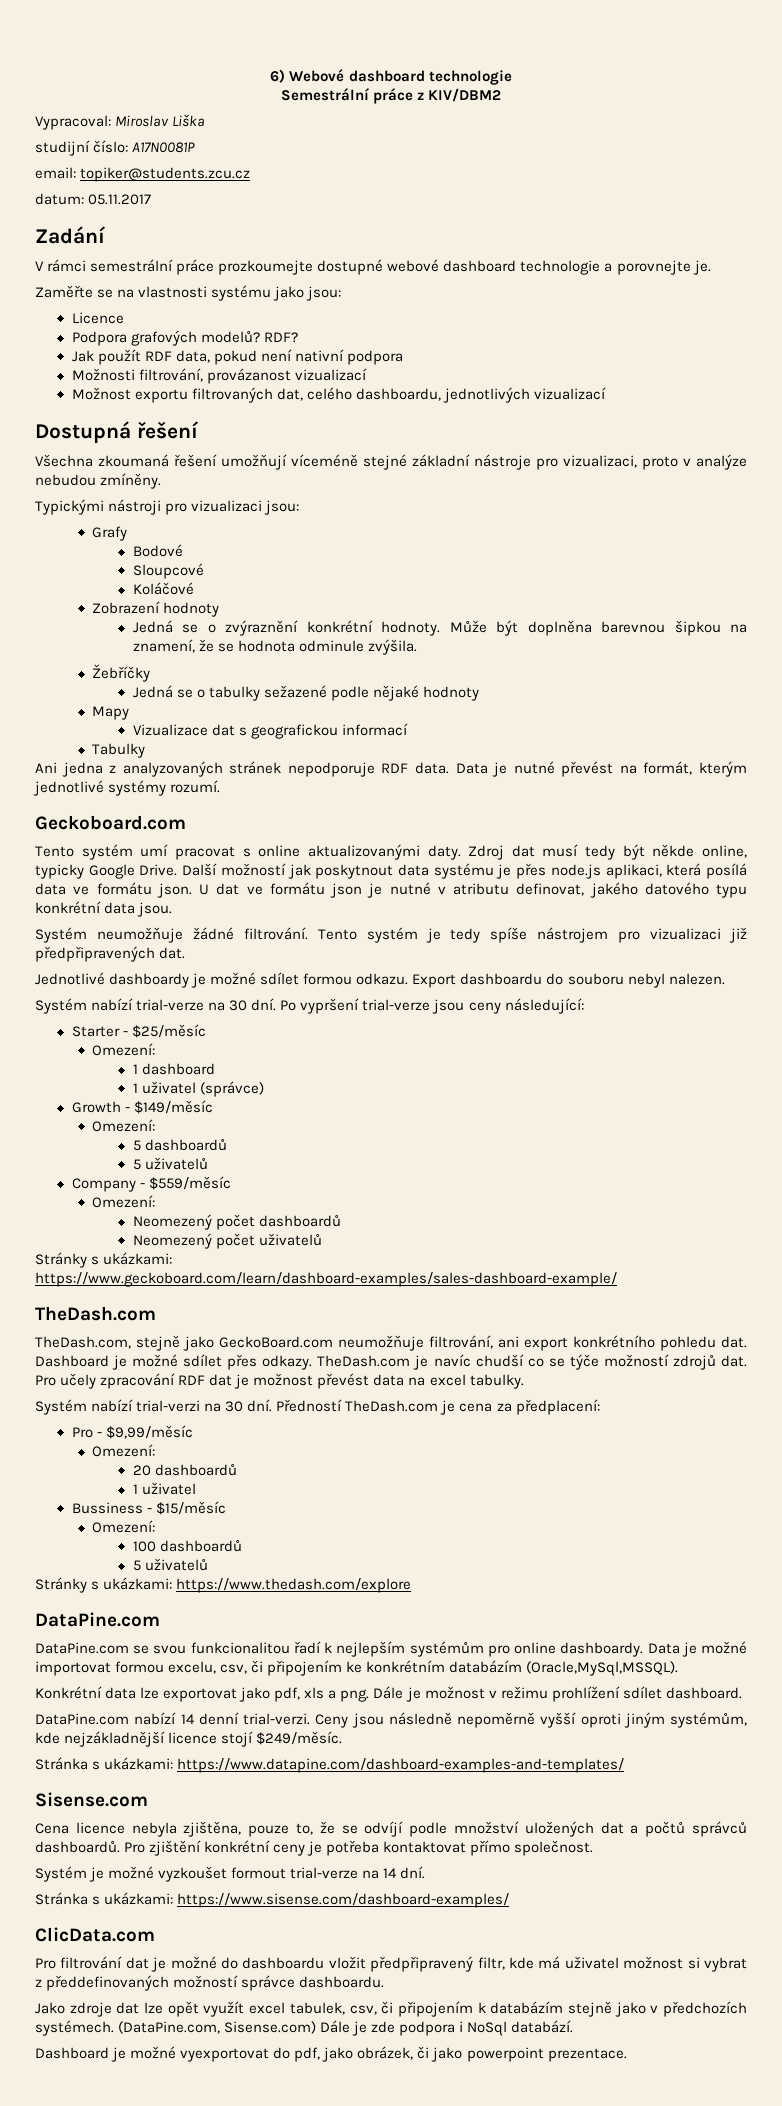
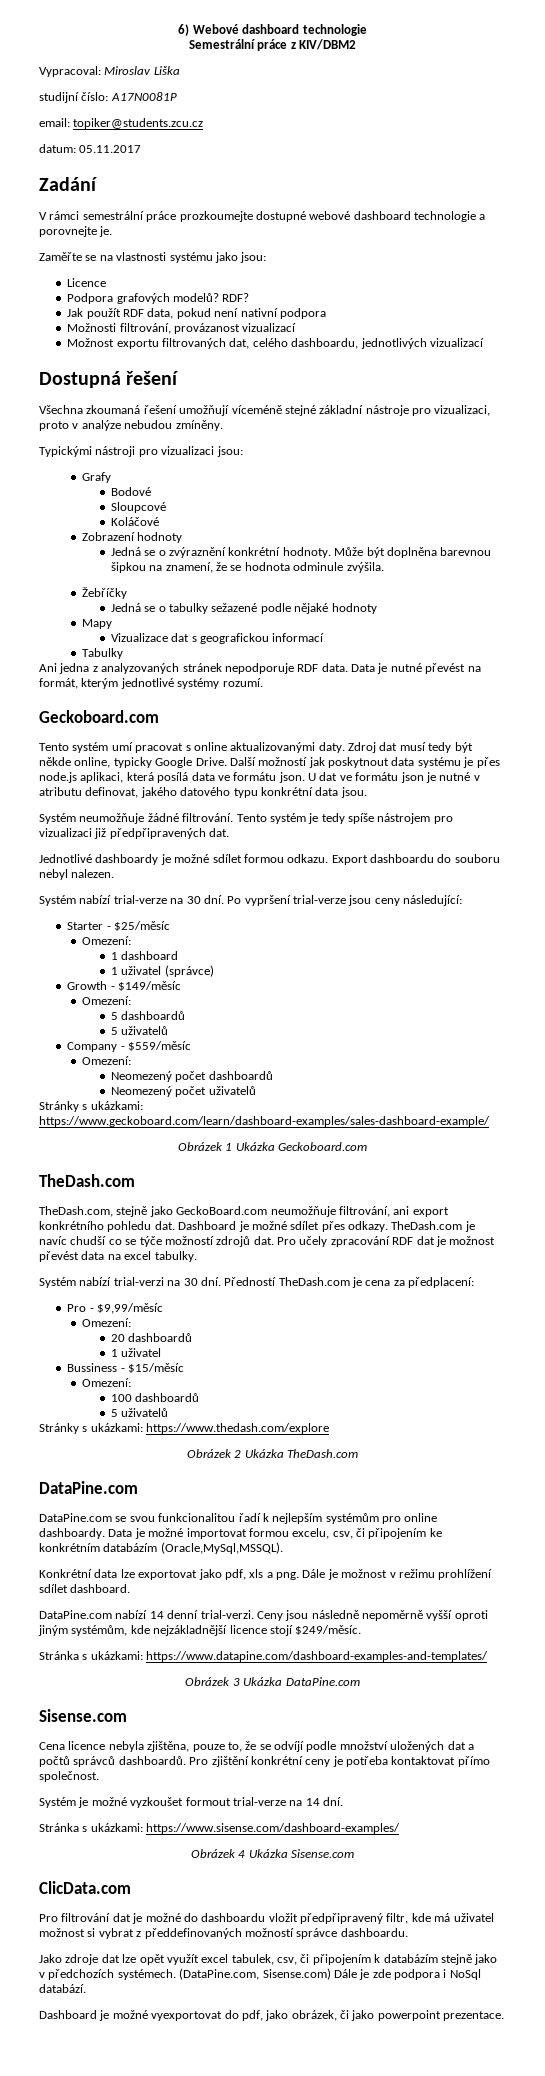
+ Obrázek 1 Ukázka Geckoboard.com
+ Obrázek 2 Ukázka TheDash.com
+ Obrázek 3 Ukázka DataPine.com
+ Obrázek 4 Ukázka Sisense.com

